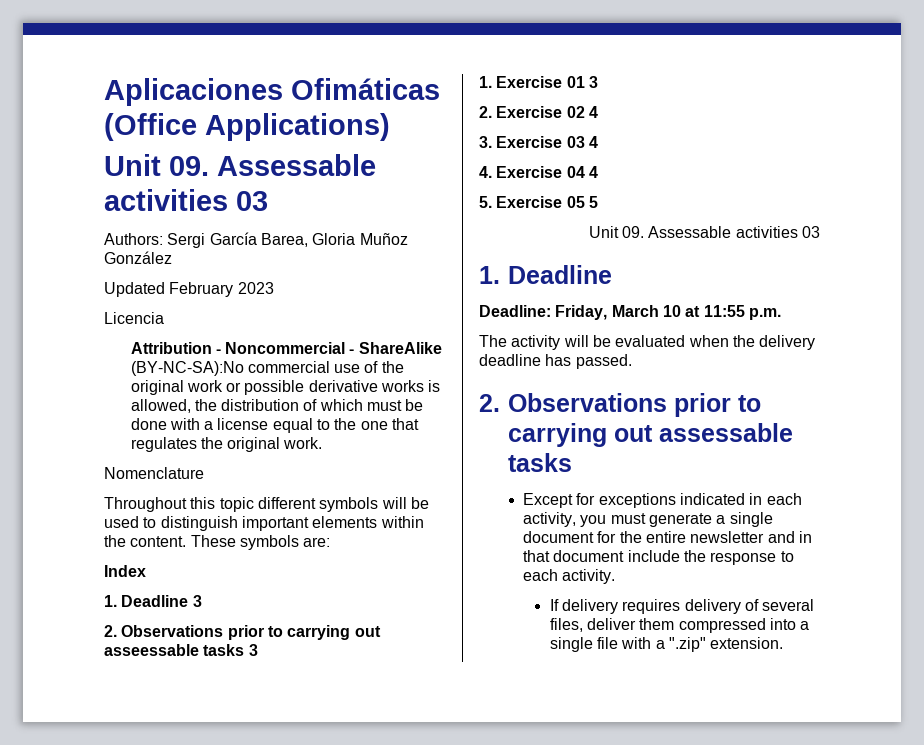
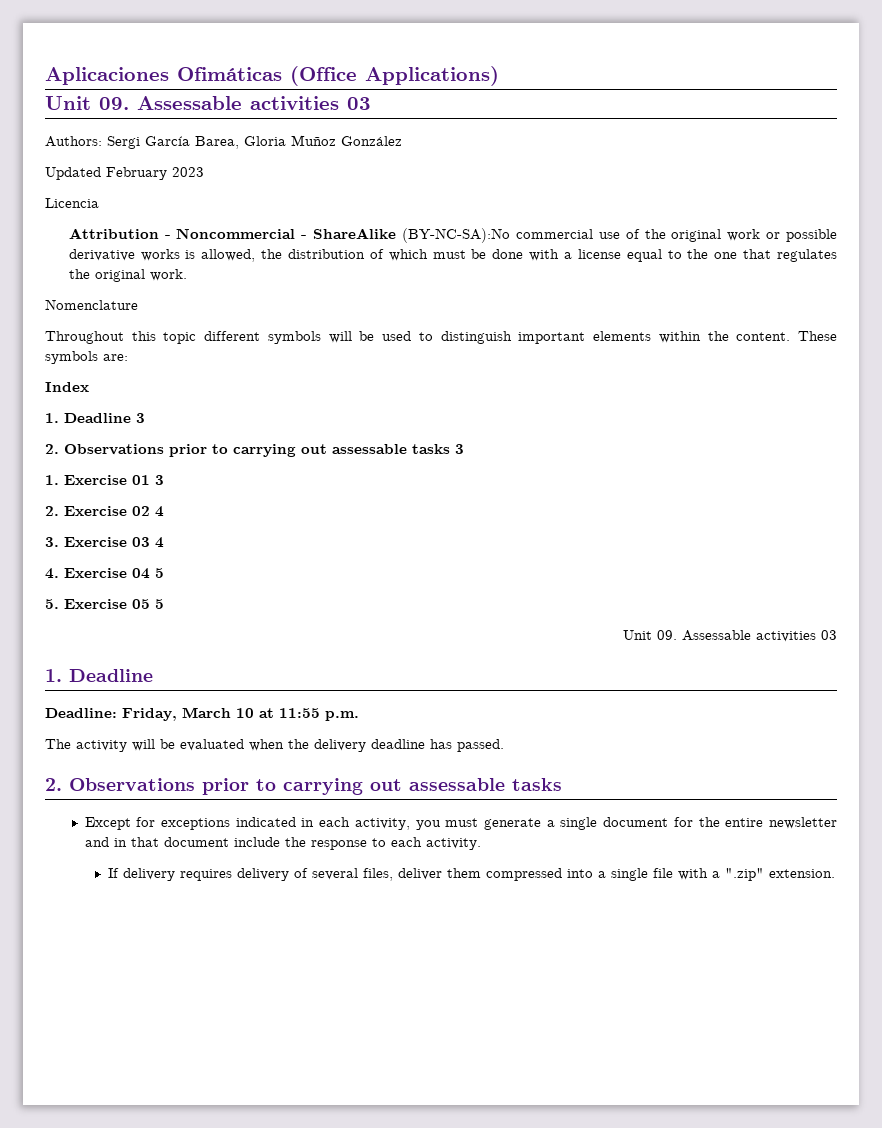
- 2. Observations prior to carrying out asseessable tasks 3
+ 2. Observations prior to carrying out assessable tasks 3
- 4. Exercise 04 4
+ 4. Exercise 04 5

